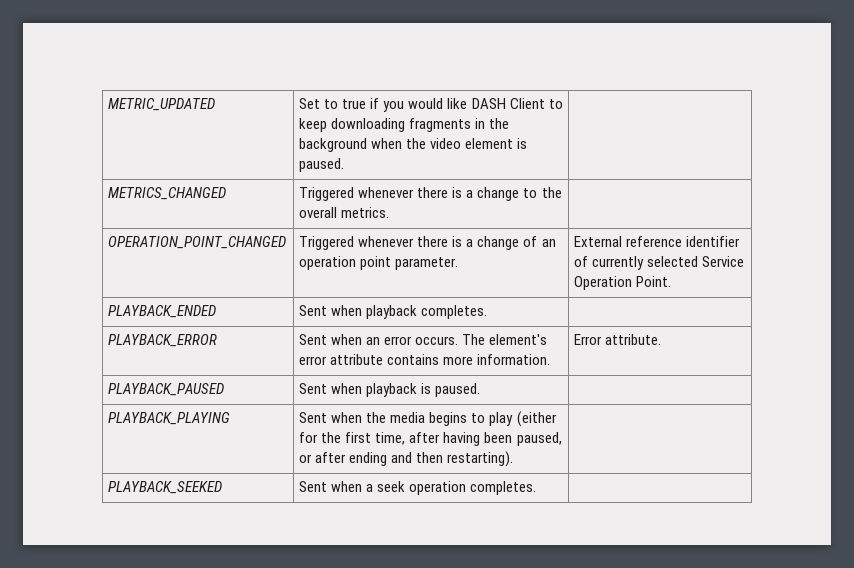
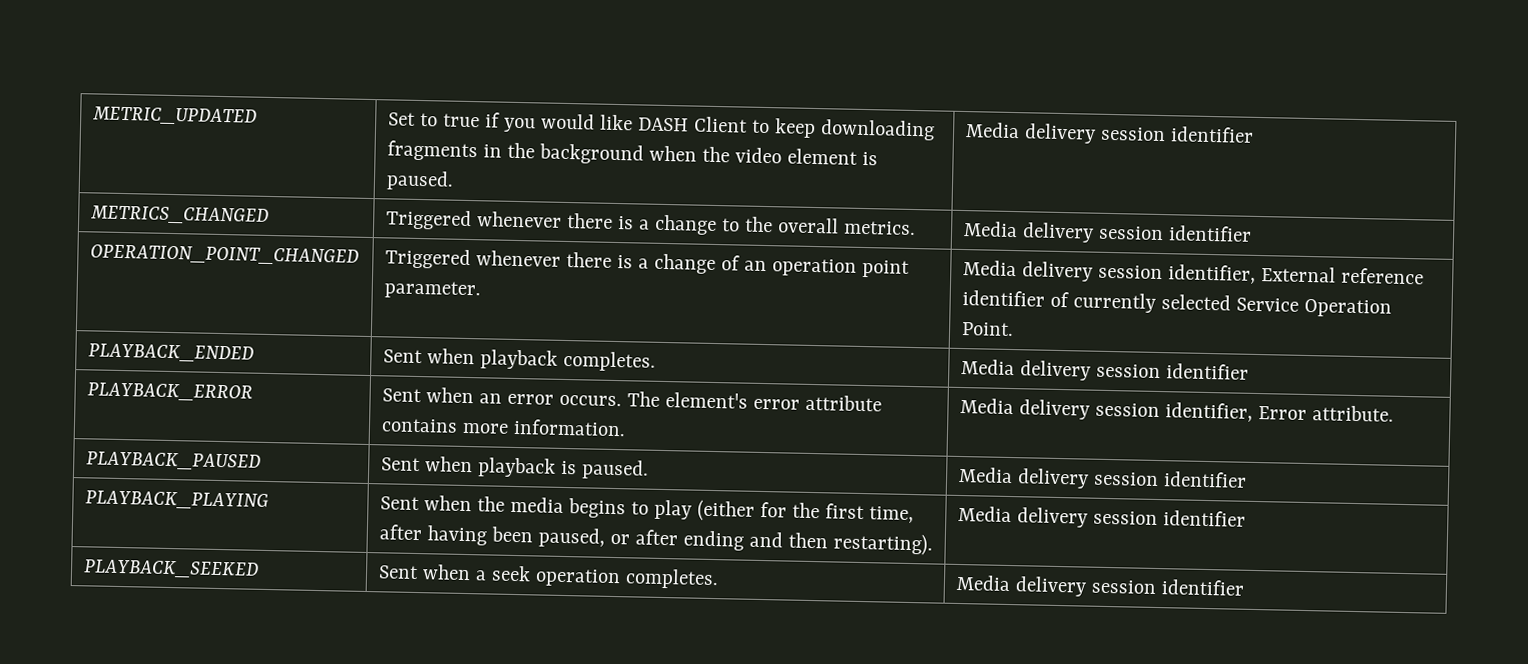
- METRIC_UPDATED | Set to true if you would like DASH Client to keep downloading fragments in the background when the video element is paused. |
+ METRIC_UPDATED | Set to true if you would like DASH Client to keep downloading fragments in the background when the video element is paused. | Media delivery session identifier
- METRICS_CHANGED | Triggered whenever there is a change to the overall metrics. |
+ METRICS_CHANGED | Triggered whenever there is a change to the overall metrics. | Media delivery session identifier
- OPERATION_POINT_CHANGED | Triggered whenever there is a change of an operation point parameter. | External reference identifier of currently selected Service Operation Point.
+ OPERATION_POINT_CHANGED | Triggered whenever there is a change of an operation point parameter. | Media delivery session identifier, External reference identifier of currently selected Service Operation Point.
- PLAYBACK_ENDED | Sent when playback completes. |
+ PLAYBACK_ENDED | Sent when playback completes. | Media delivery session identifier
- PLAYBACK_ERROR | Sent when an error occurs. The element's error attribute contains more information. | Error attribute.
+ PLAYBACK_ERROR | Sent when an error occurs. The element's error attribute contains more information. | Media delivery session identifier, Error attribute.
- PLAYBACK_PAUSED | Sent when playback is paused. |
+ PLAYBACK_PAUSED | Sent when playback is paused. | Media delivery session identifier
- PLAYBACK_PLAYING | Sent when the media begins to play (either for the first time, after having been paused, or after ending and then restarting). |
+ PLAYBACK_PLAYING | Sent when the media begins to play (either for the first time, after having been paused, or after ending and then restarting). | Media delivery session identifier
- PLAYBACK_SEEKED | Sent when a seek operation completes. |
+ PLAYBACK_SEEKED | Sent when a seek operation completes. | Media delivery session identifier

